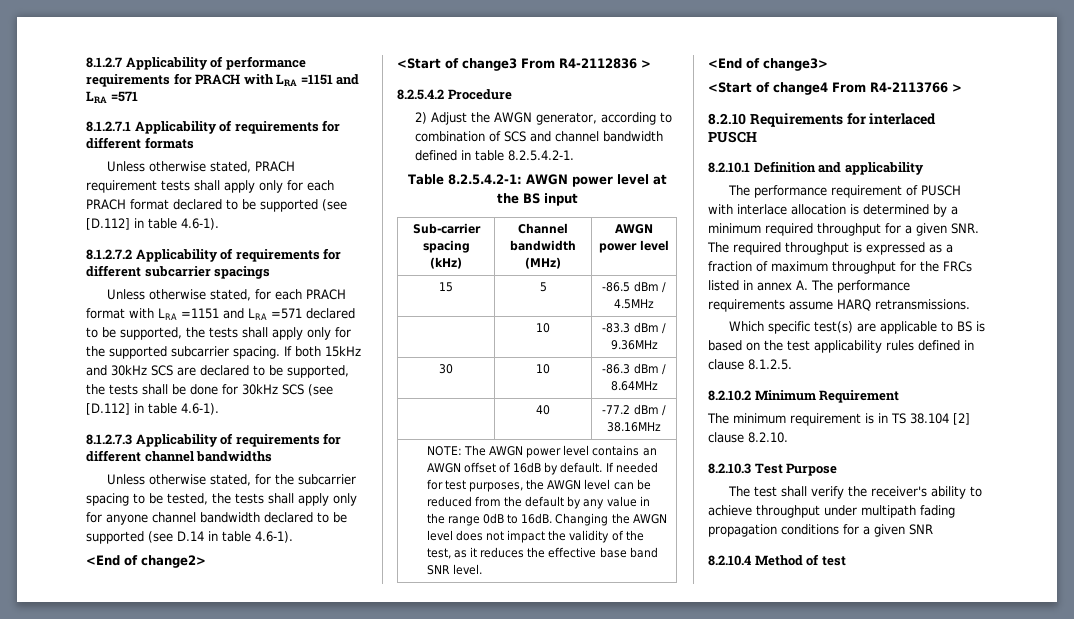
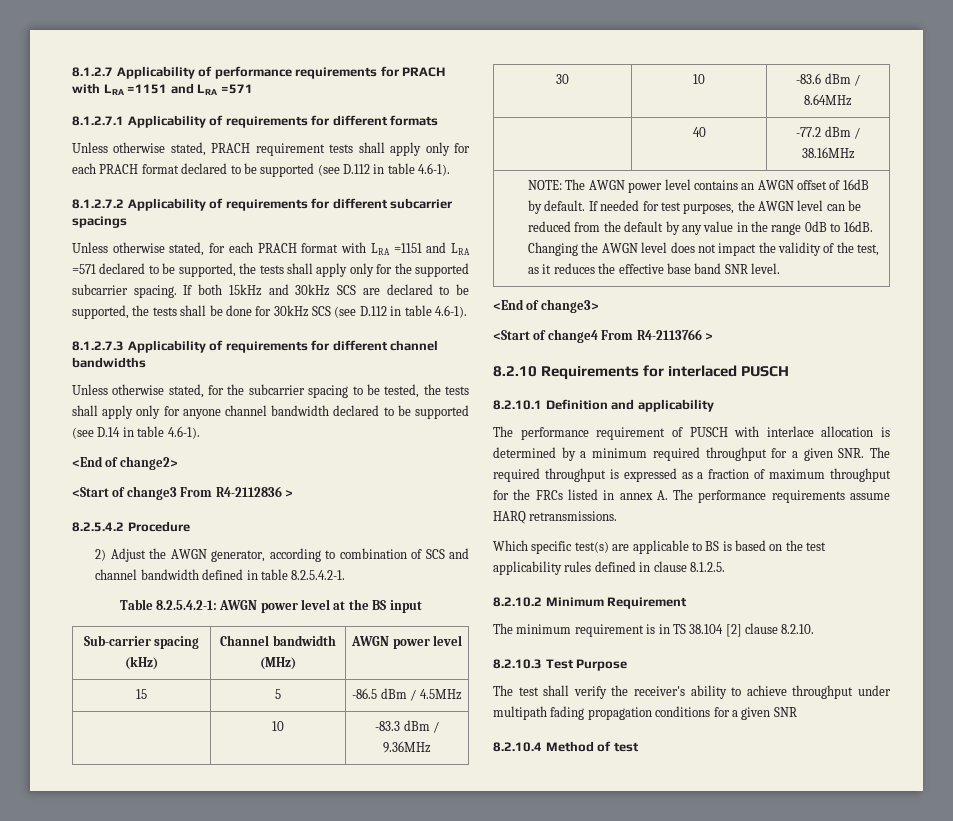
- Unless otherwise stated, PRACH requirement tests shall apply only for each PRACH format declared to be supported (see [D.112] in table 4.6-1).
+ Unless otherwise stated, PRACH requirement tests shall apply only for each PRACH format declared to be supported (see D.112 in table 4.6-1).
- If both 15kHz and 30kHz SCS are declared to be supported, the tests shall be done for 30kHz SCS (see [D.112] in table 4.6-1).
+ If both 15kHz and 30kHz SCS are declared to be supported, the tests shall be done for 30kHz SCS (see D.112 in table 4.6-1).
- 30 | 10 | -86.3 dBm / 8.64MHz
+ 30 | 10 | -83.6 dBm / 8.64MHz

